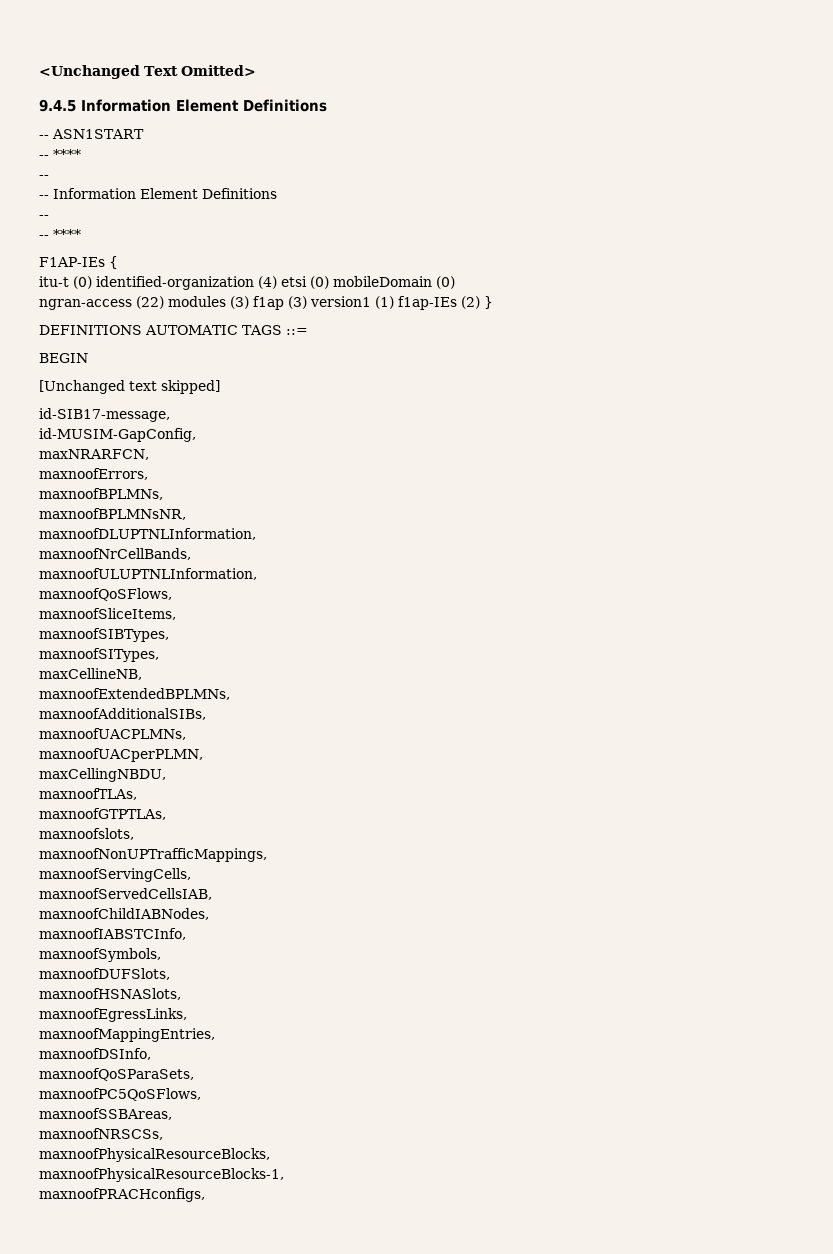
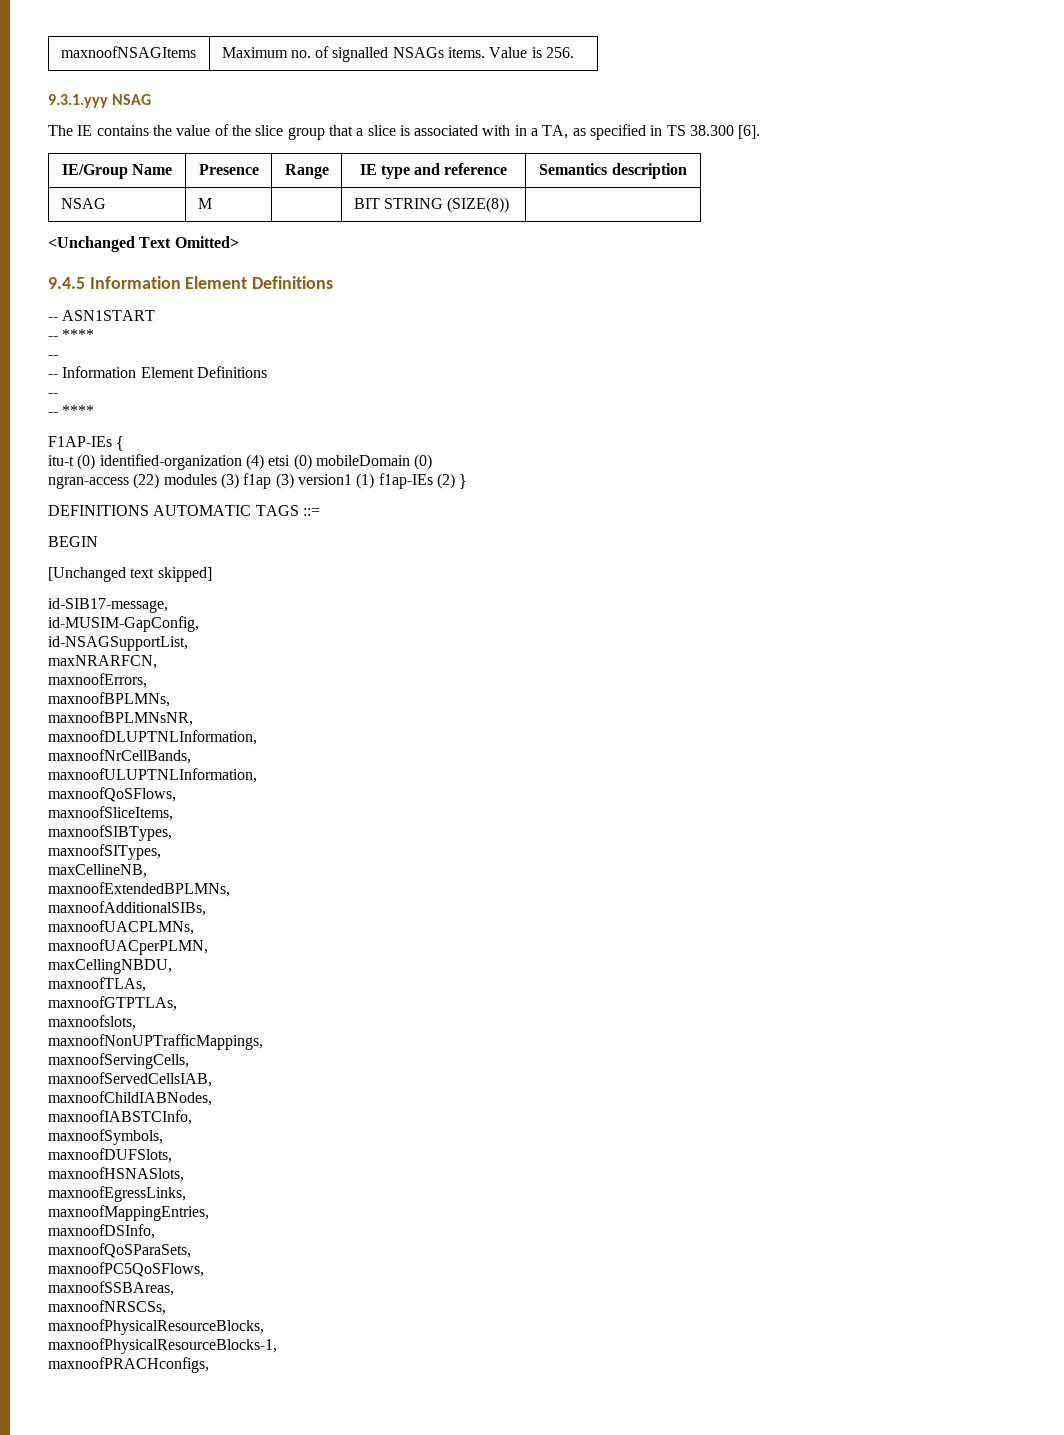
+ maxnoofNSAGItems | Maximum no. of signalled NSAGs items. Value is 256.
+ 9.3.1.yyy NSAG
+ The IE contains the value of the slice group that a slice is associated with in a TA, as specified in TS 38.300 [6].
+ IE/Group Name | Presence | Range | IE type and reference | Semantics description
+ NSAG | M | | BIT STRING (SIZE(8)) |
+ id-NSAGSupportList,

